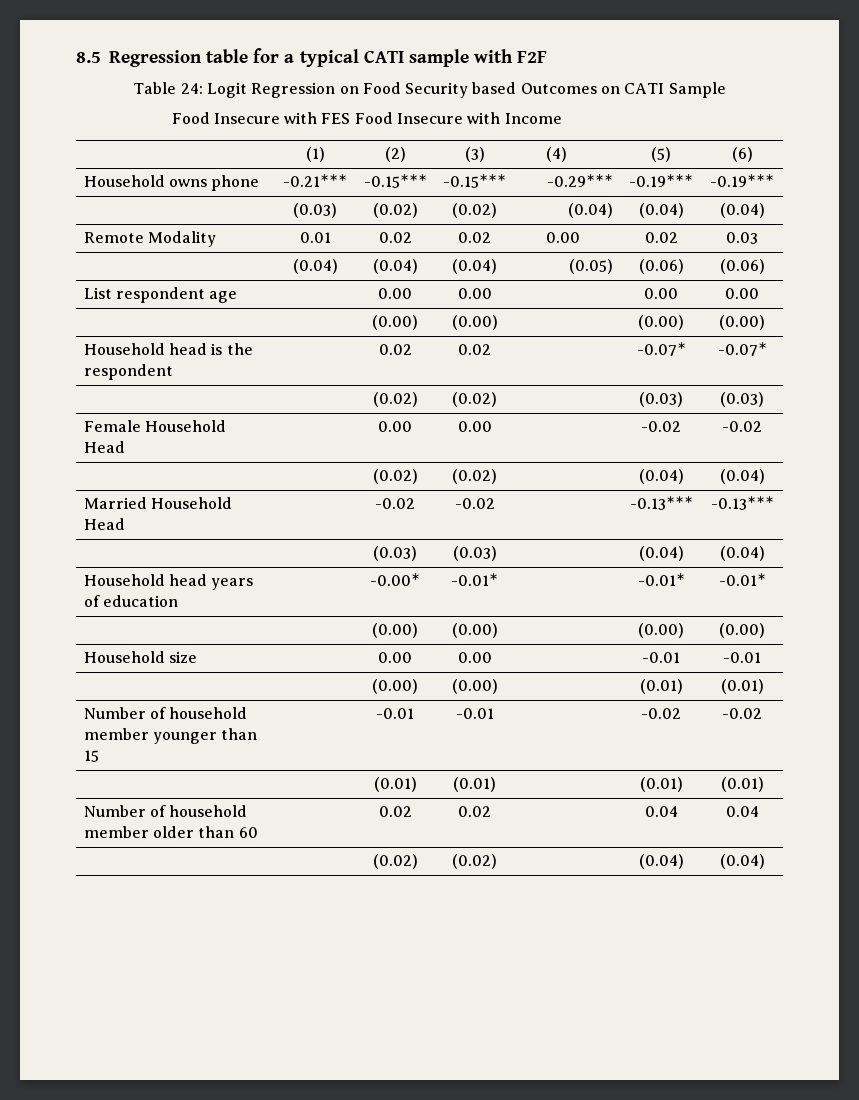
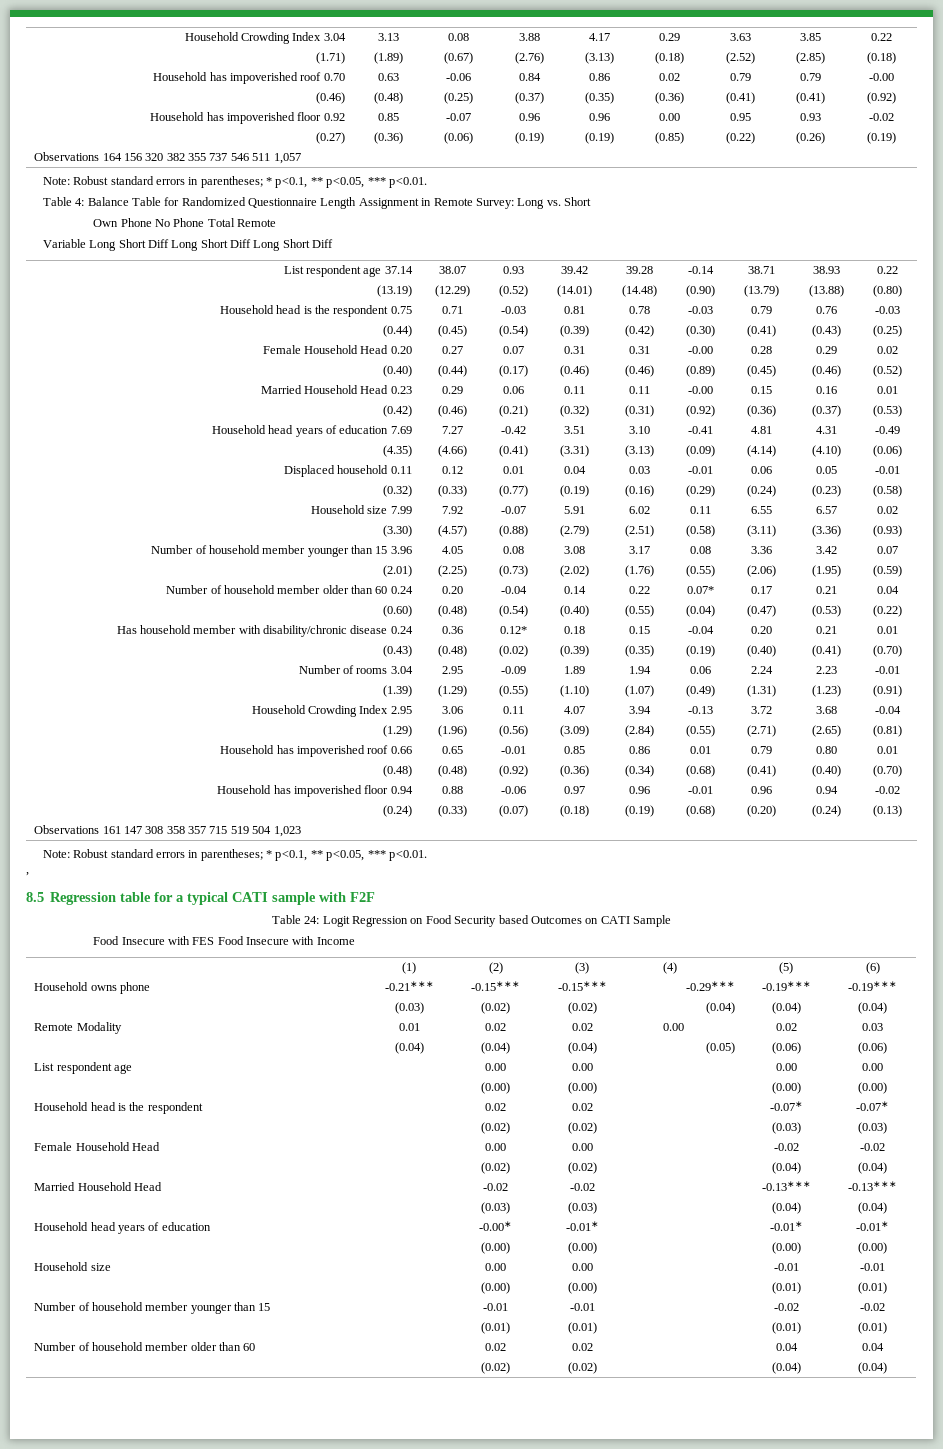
+ Household Crowding Index 3.04 | 3.13 | 0.08 | 3.88 | 4.17 | 0.29 | 3.63 | 3.85 | 0.22
+ (1.71) | (1.89) | (0.67) | (2.76) | (3.13) | (0.18) | (2.52) | (2.85) | (0.18)
+ Household has impoverished roof 0.70 | 0.63 | -0.06 | 0.84 | 0.86 | 0.02 | 0.79 | 0.79 | -0.00
+ (0.46) | (0.48) | (0.25) | (0.37) | (0.35) | (0.36) | (0.41) | (0.41) | (0.92)
+ Household has impoverished floor 0.92 | 0.85 | -0.07 | 0.96 | 0.96 | 0.00 | 0.95 | 0.93 | -0.02
+ (0.27) | (0.36) | (0.06) | (0.19) | (0.19) | (0.85) | (0.22) | (0.26) | (0.19)
+ Observations 164 156 320 382 355 737 546 511 1,057
+ Note: Robust standard errors in parentheses; * p<0.1, ** p<0.05, *** p<0.01.
+ Table 4: Balance Table for Randomized Questionnaire Length Assignment in Remote Survey: Long vs. Short
+ Own Phone No Phone Total Remote
+ Variable Long Short Diff Long Short Diff Long Short Diff
+ List respondent age 37.14 | 38.07 | 0.93 | 39.42 | 39.28 | -0.14 | 38.71 | 38.93 | 0.22
+ (13.19) | (12.29) | (0.52) | (14.01) | (14.48) | (0.90) | (13.79) | (13.88) | (0.80)
+ Household head is the respondent 0.75 | 0.71 | -0.03 | 0.81 | 0.78 | -0.03 | 0.79 | 0.76 | -0.03
+ (0.44) | (0.45) | (0.54) | (0.39) | (0.42) | (0.30) | (0.41) | (0.43) | (0.25)
+ Female Household Head 0.20 | 0.27 | 0.07 | 0.31 | 0.31 | -0.00 | 0.28 | 0.29 | 0.02
+ (0.40) | (0.44) | (0.17) | (0.46) | (0.46) | (0.89) | (0.45) | (0.46) | (0.52)
+ Married Household Head 0.23 | 0.29 | 0.06 | 0.11 | 0.11 | -0.00 | 0.15 | 0.16 | 0.01
+ (0.42) | (0.46) | (0.21) | (0.32) | (0.31) | (0.92) | (0.36) | (0.37) | (0.53)
+ Household head years of education 7.69 | 7.27 | -0.42 | 3.51 | 3.10 | -0.41 | 4.81 | 4.31 | -0.49
+ (4.35) | (4.66) | (0.41) | (3.31) | (3.13) | (0.09) | (4.14) | (4.10) | (0.06)
+ Displaced household 0.11 | 0.12 | 0.01 | 0.04 | 0.03 | -0.01 | 0.06 | 0.05 | -0.01
+ (0.32) | (0.33) | (0.77) | (0.19) | (0.16) | (0.29) | (0.24) | (0.23) | (0.58)
+ Household size 7.99 | 7.92 | -0.07 | 5.91 | 6.02 | 0.11 | 6.55 | 6.57 | 0.02
+ (3.30) | (4.57) | (0.88) | (2.79) | (2.51) | (0.58) | (3.11) | (3.36) | (0.93)
+ Number of household member younger than 15 3.96 | 4.05 | 0.08 | 3.08 | 3.17 | 0.08 | 3.36 | 3.42 | 0.07
+ (2.01) | (2.25) | (0.73) | (2.02) | (1.76) | (0.55) | (2.06) | (1.95) | (0.59)
+ Number of household member older than 60 0.24 | 0.20 | -0.04 | 0.14 | 0.22 | 0.07* | 0.17 | 0.21 | 0.04
+ (0.60) | (0.48) | (0.54) | (0.40) | (0.55) | (0.04) | (0.47) | (0.53) | (0.22)
+ Has household member with disability/chronic disease 0.24 | 0.36 | 0.12* | 0.18 | 0.15 | -0.04 | 0.20 | 0.21 | 0.01
+ (0.43) | (0.48) | (0.02) | (0.39) | (0.35) | (0.19) | (0.40) | (0.41) | (0.70)
+ Number of rooms 3.04 | 2.95 | -0.09 | 1.89 | 1.94 | 0.06 | 2.24 | 2.23 | -0.01
+ (1.39) | (1.29) | (0.55) | (1.10) | (1.07) | (0.49) | (1.31) | (1.23) | (0.91)
+ Household Crowding Index 2.95 | 3.06 | 0.11 | 4.07 | 3.94 | -0.13 | 3.72 | 3.68 | -0.04
+ (1.29) | (1.96) | (0.56) | (3.09) | (2.84) | (0.55) | (2.71) | (2.65) | (0.81)
+ Household has impoverished roof 0.66 | 0.65 | -0.01 | 0.85 | 0.86 | 0.01 | 0.79 | 0.80 | 0.01
+ (0.48) | (0.48) | (0.92) | (0.36) | (0.34) | (0.68) | (0.41) | (0.40) | (0.70)
+ Household has impoverished floor 0.94 | 0.88 | -0.06 | 0.97 | 0.96 | -0.01 | 0.96 | 0.94 | -0.02
+ (0.24) | (0.33) | (0.07) | (0.18) | (0.19) | (0.68) | (0.20) | (0.24) | (0.13)
+ Observations 161 147 308 358 357 715 519 504 1,023
+ Note: Robust standard errors in parentheses; * p<0.1, ** p<0.05, *** p<0.01.
+ ,

